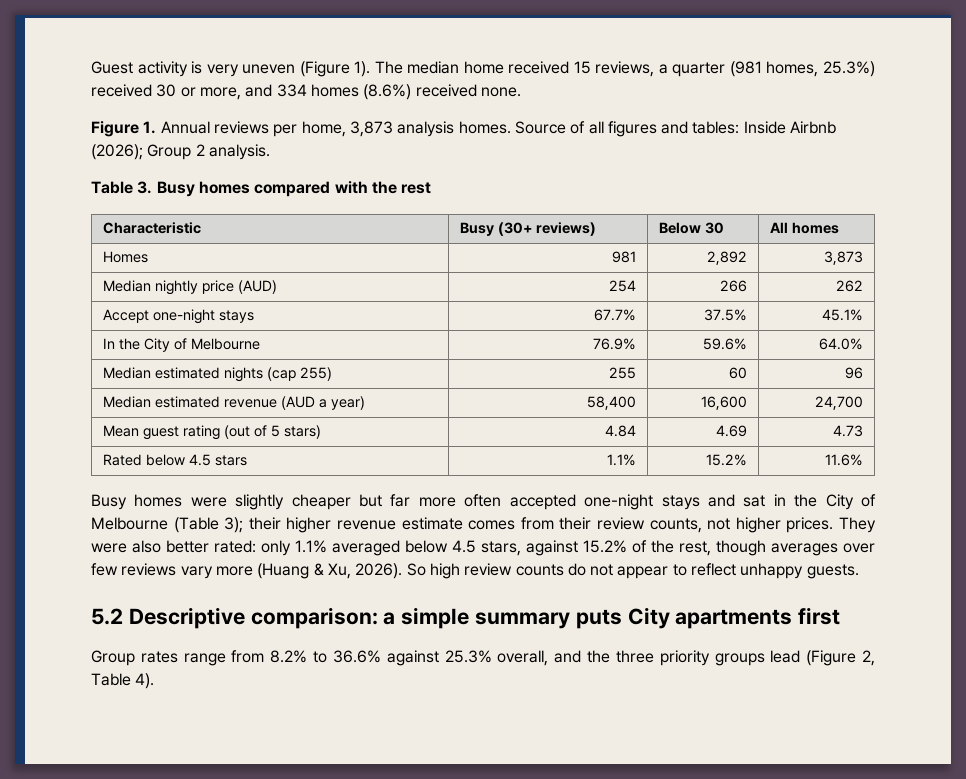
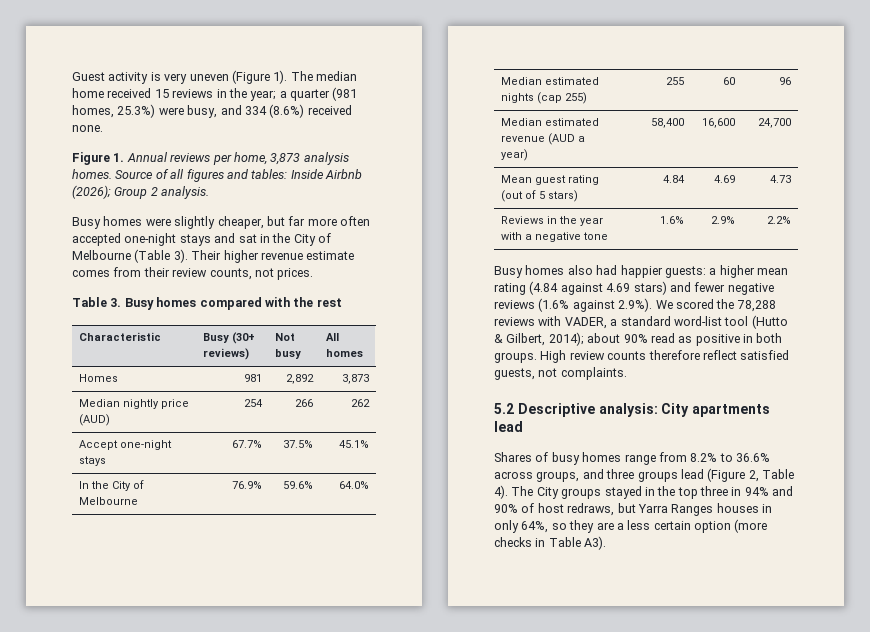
- The median home received 15 reviews, a quarter (981 homes, 25.3%) received 30 or more, and 334 homes (8.6%) received none.
+ The median home received 15 reviews in the year; a quarter (981 homes, 25.3%) were busy, and 334 (8.6%) received none.
+ Busy homes were slightly cheaper, but far more often accepted one-night stays and sat in the City of Melbourne (Table 3). Their higher revenue estimate comes from their review counts, not prices.
- Characteristic | Busy (30+ reviews) | Below 30 | All homes
+ Characteristic | Busy (30+ reviews) | Not busy | All homes
- Rated below 4.5 stars | 1.1% | 15.2% | 11.6%
- Busy homes were slightly cheaper but far more often accepted one-night stays and sat in the City of Melbourne (Table 3); their higher revenue estimate comes from their review counts, not higher prices. They were also better rated: only 1.1% averaged below 4.5 stars, against 15.2% of the rest, though averages over few reviews vary more (Huang & Xu, 2026). So high review counts do not appear to reflect unhappy guests.
- 5.2 Descriptive comparison: a simple summary puts City apartments first
- Group rates range from 8.2% to 36.6% against 25.3% overall, and the three priority groups lead (Figure 2, Table 4).
+ Reviews in the year with a negative tone | 1.6% | 2.9% | 2.2%
+ Busy homes also had happier guests: a higher mean rating (4.84 against 4.69 stars) and fewer negative reviews (1.6% against 2.9%). We scored the 78,288 reviews with VADER, a standard word-list tool (Hutto & Gilbert, 2014); about 90% read as positive in both groups. High review counts therefore reflect satisfied guests, not complaints.
+ 5.2 Descriptive analysis: City apartments lead
+ Shares of busy homes range from 8.2% to 36.6% across groups, and three groups lead (Figure 2, Table 4).
+ The City groups stayed in the top three in 94% and 90% of host redraws, but Yarra Ranges houses in only 64%, so they are a less certain option (more checks in Table A3).

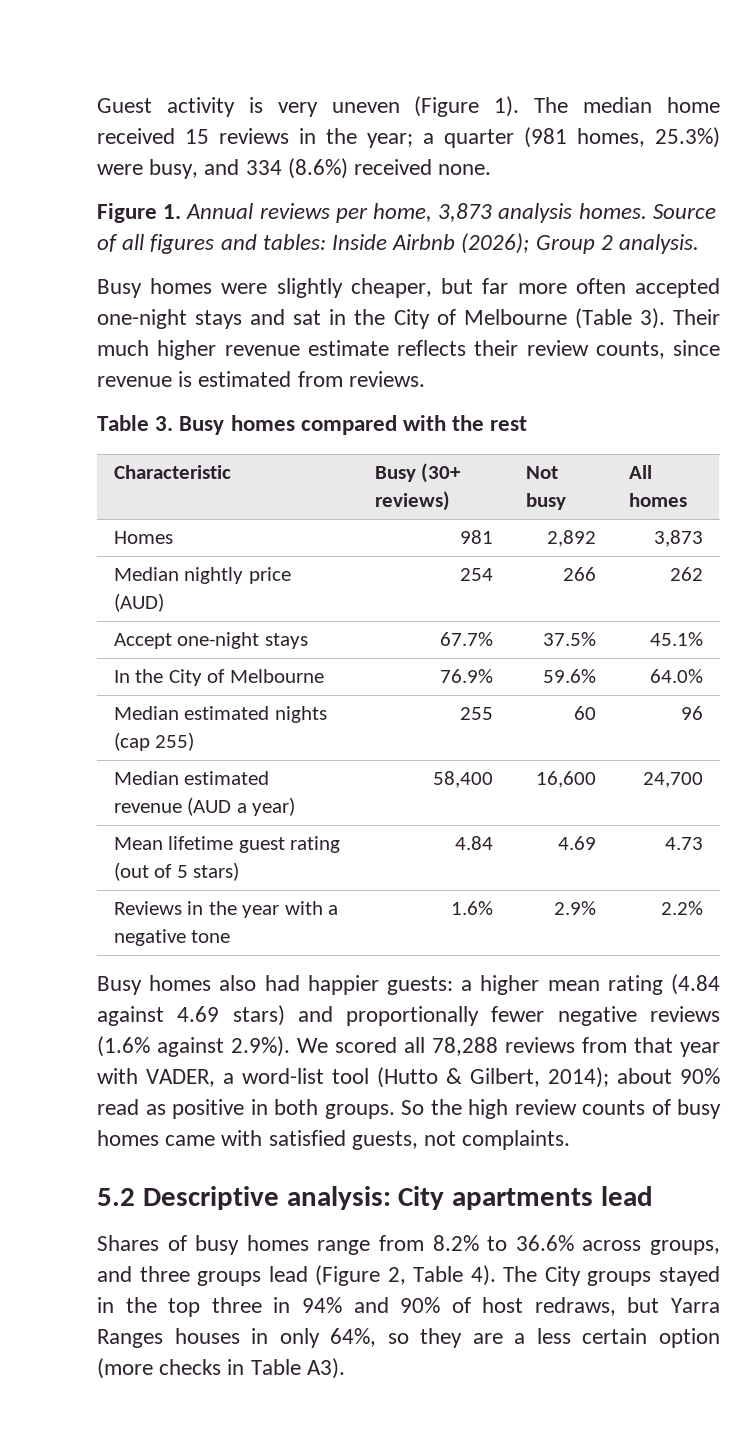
- Their higher revenue estimate comes from their review counts, not prices.
+ Their much higher revenue estimate reflects their review counts, since revenue is estimated from reviews.
- Mean guest rating (out of 5 stars) | 4.84 | 4.69 | 4.73
+ Mean lifetime guest rating (out of 5 stars) | 4.84 | 4.69 | 4.73
- Busy homes also had happier guests: a higher mean rating (4.84 against 4.69 stars) and fewer negative reviews (1.6% against 2.9%). We scored the 78,288 reviews with VADER, a standard word-list tool (Hutto & Gilbert, 2014); about 90% read as positive in both groups.
+ Busy homes also had happier guests: a higher mean rating (4.84 against 4.69 stars) and proportionally fewer negative reviews (1.6% against 2.9%). We scored all 78,288 reviews from that year with VADER, a word-list tool (Hutto & Gilbert, 2014); about 90% read as positive in both groups.
- High review counts therefore reflect satisfied guests, not complaints.
+ So the high review counts of busy homes came with satisfied guests, not complaints.

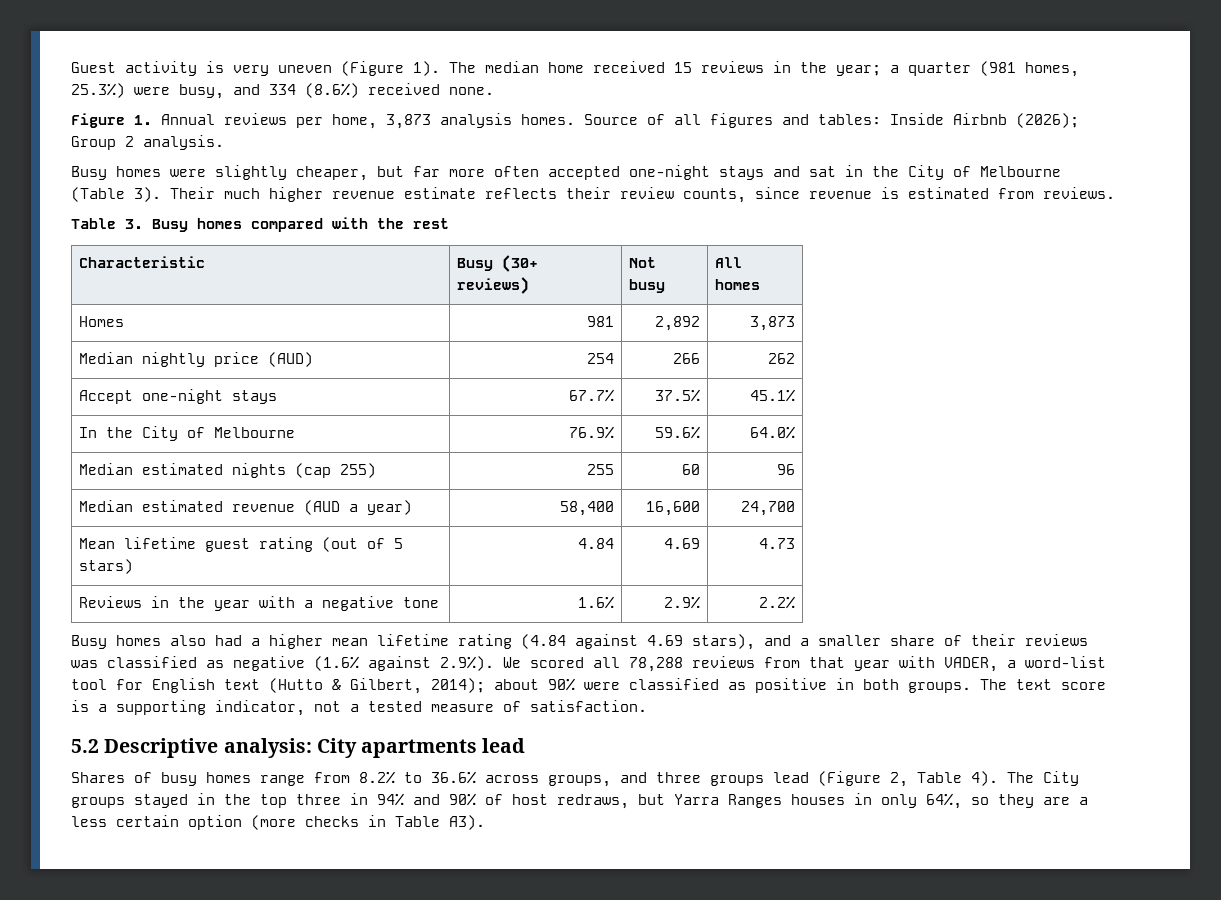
- Busy homes also had happier guests: a higher mean rating (4.84 against 4.69 stars) and proportionally fewer negative reviews (1.6% against 2.9%). We scored all 78,288 reviews from that year with VADER, a word-list tool (Hutto & Gilbert, 2014); about 90% read as positive in both groups.
+ Busy homes also had a higher mean lifetime rating (4.84 against 4.69 stars), and a smaller share of their reviews was classified as negative (1.6% against 2.9%). We scored all 78,288 reviews from that year with VADER, a word-list tool for English text (Hutto & Gilbert, 2014); about 90% were classified as positive in both groups.
- So the high review counts of busy homes came with satisfied guests, not complaints.
+ The text score is a supporting indicator, not a tested measure of satisfaction.

